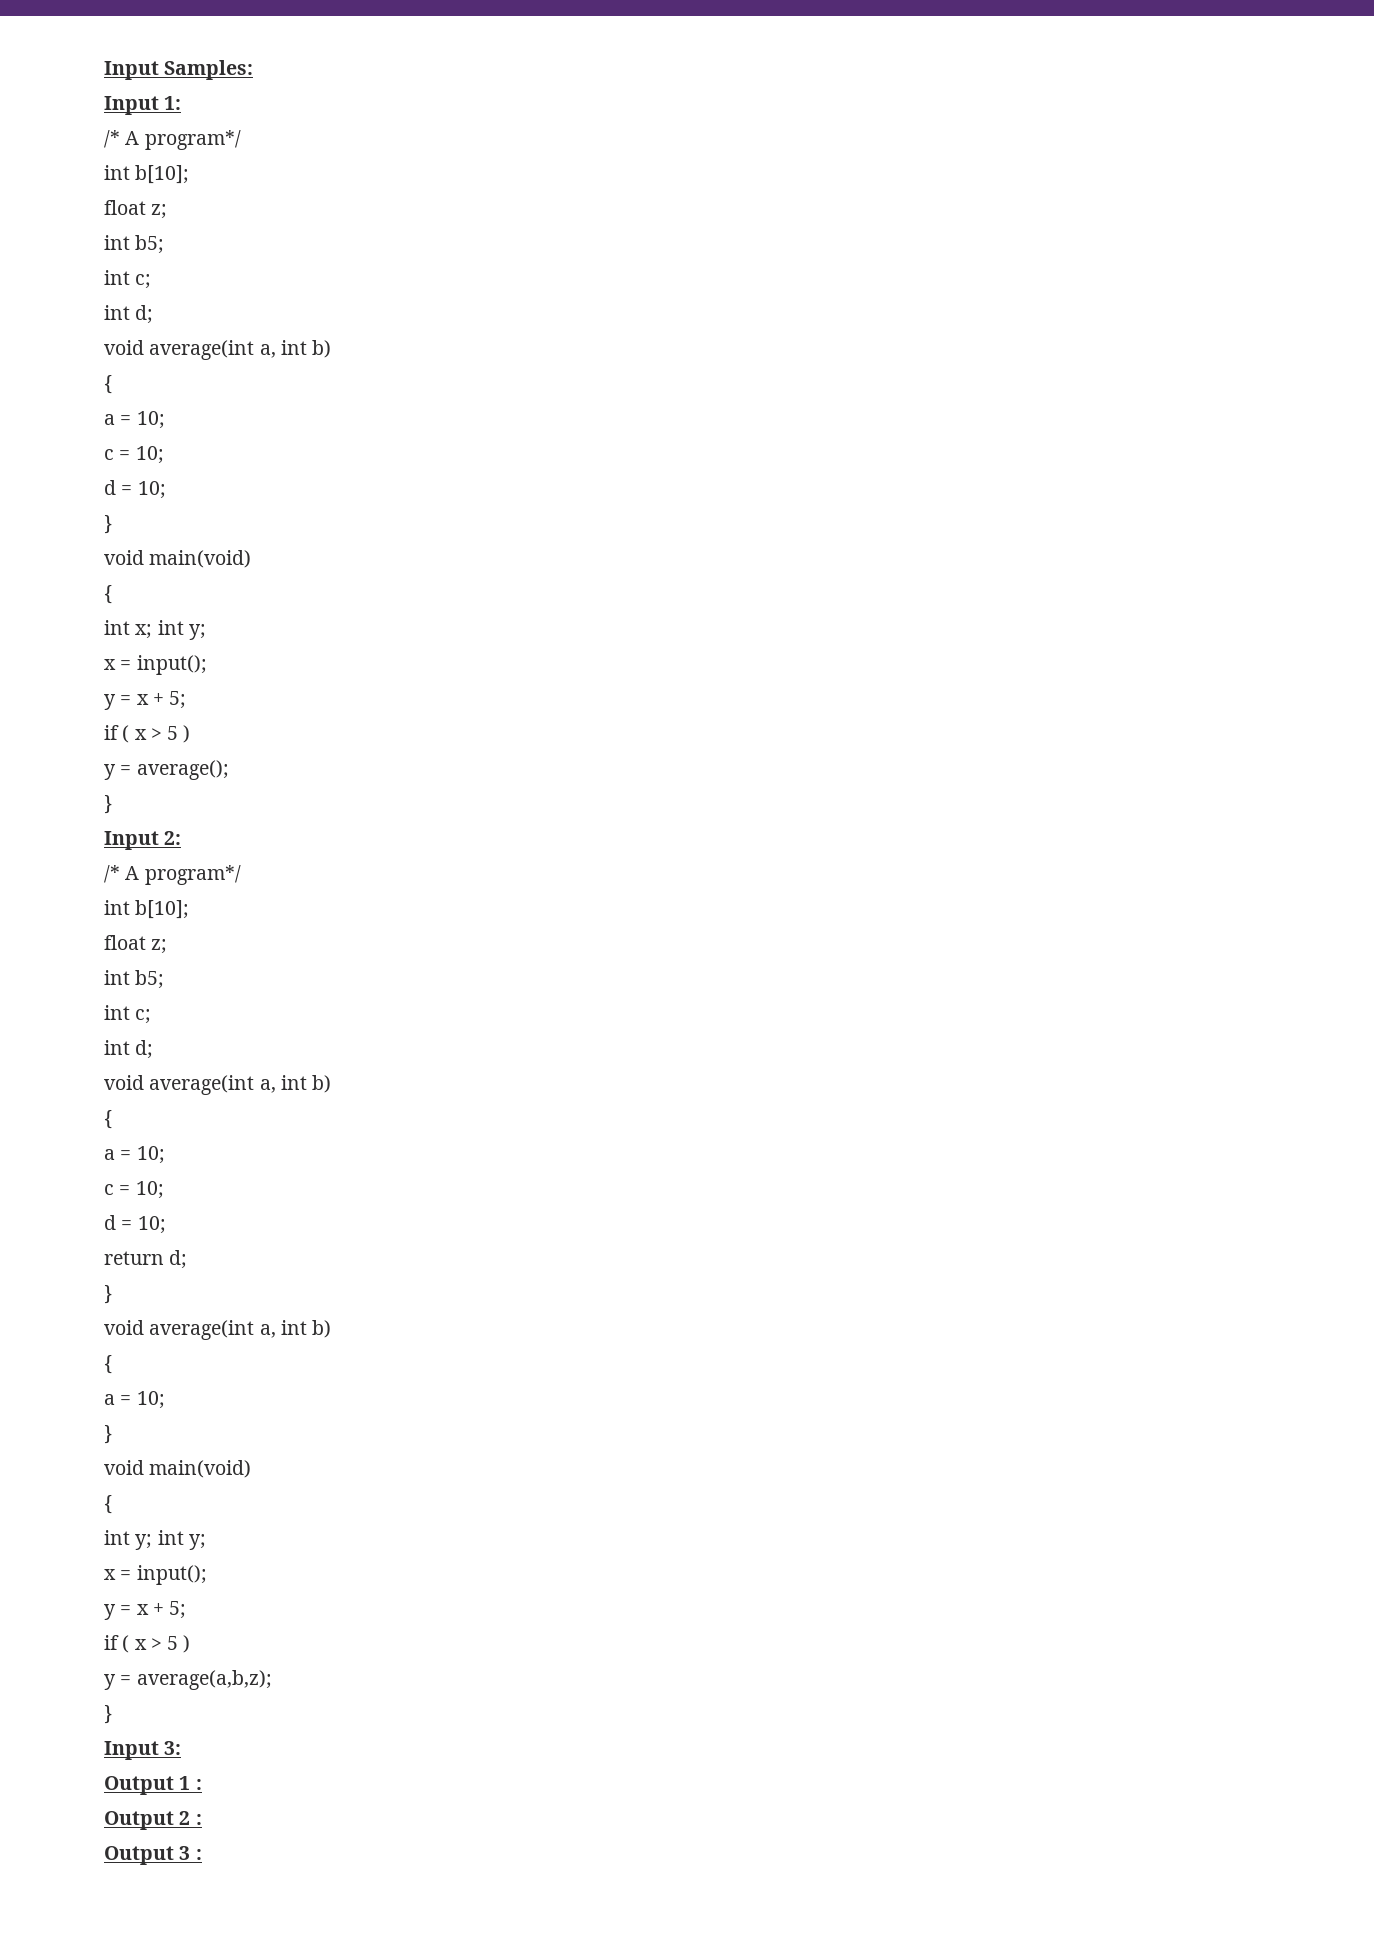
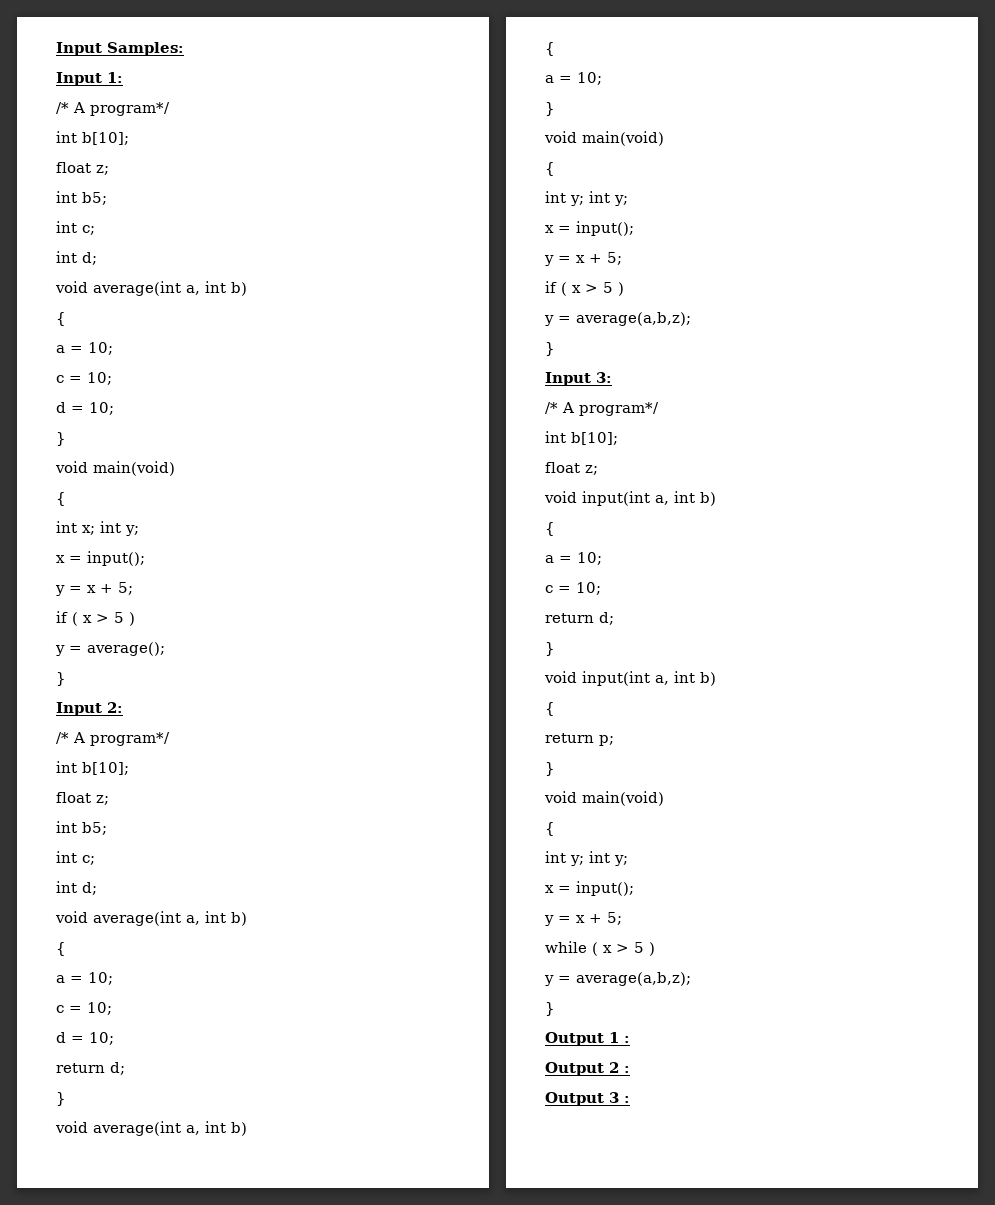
  Input 3:
+ /* A program*/
+ int b[10];
+ float z;
+ void input(int a, int b)
+ {
+ a = 10;
+ c = 10;
+ return d;
+ }
+ void input(int a, int b)
+ {
+ return p;
+ }
+ void main(void)
+ {
+ int y; int y;
+ x = input();
+ y = x + 5;
+ while ( x > 5 )
+ y = average(a,b,z);
+ }

